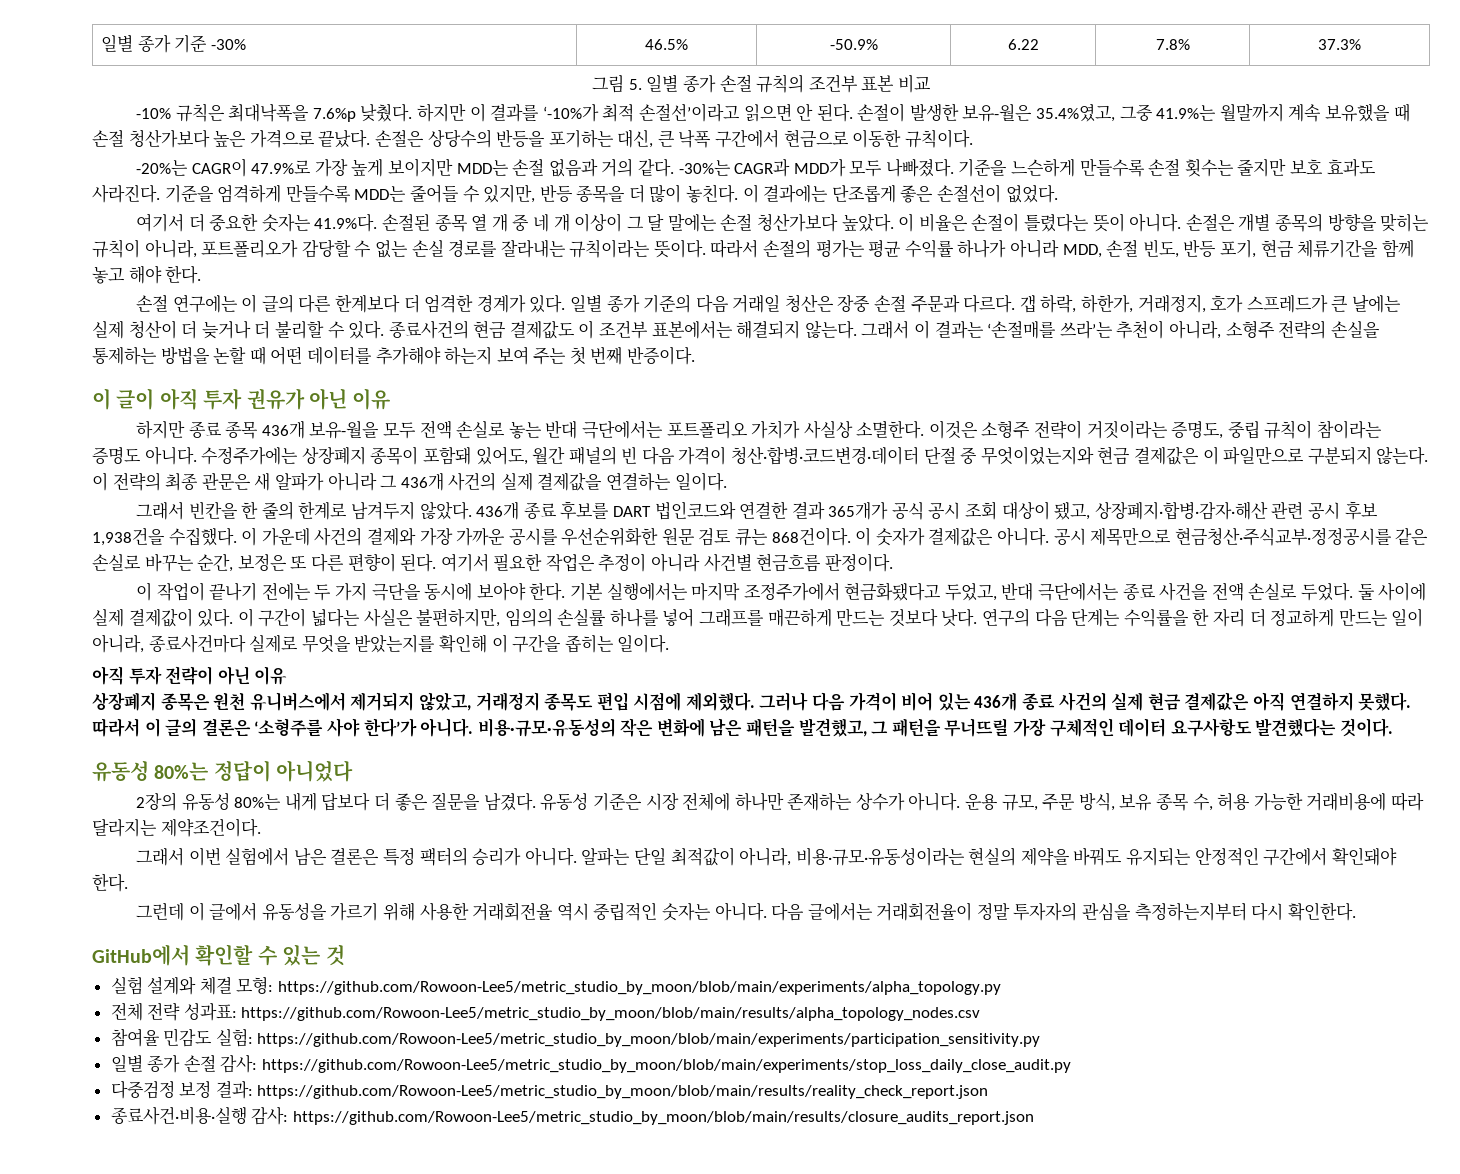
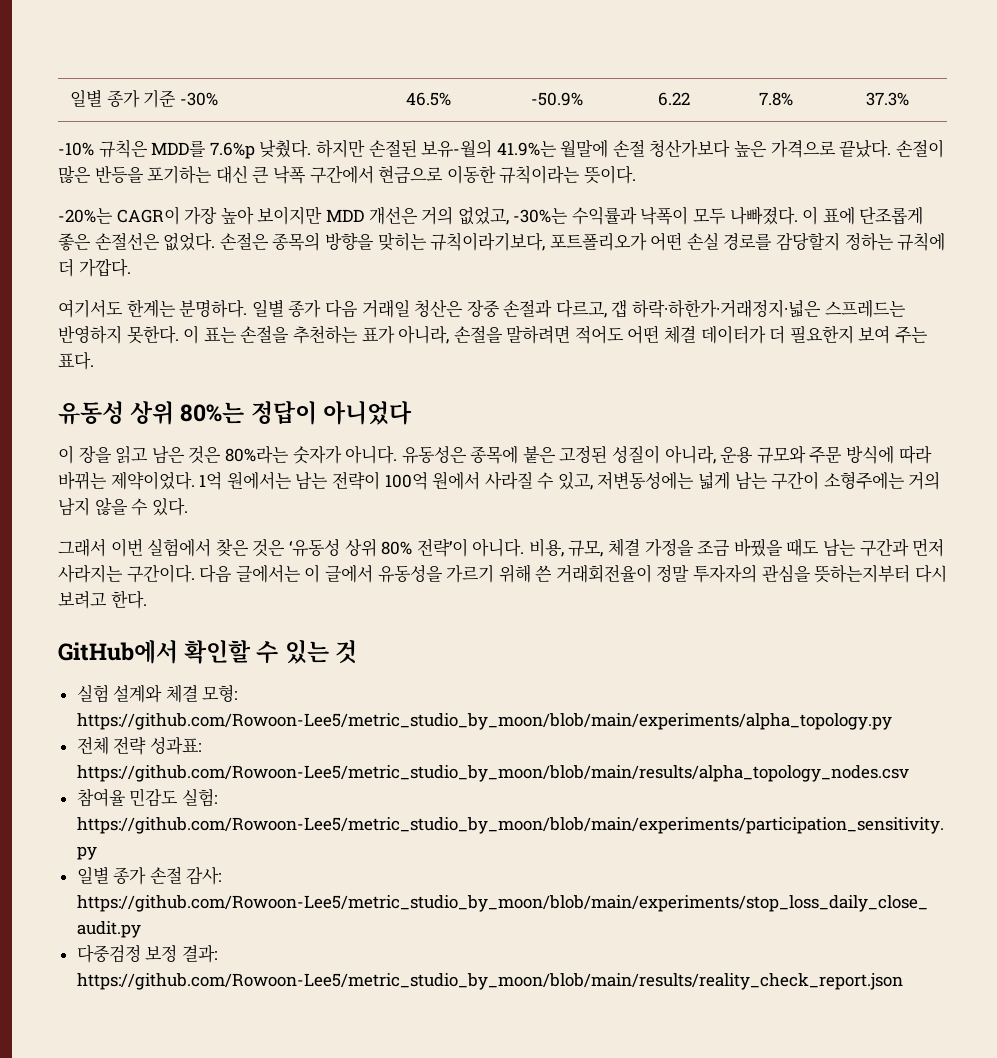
- 그림 5. 일별 종가 손절 규칙의 조건부 표본 비교
- -10% 규칙은 최대낙폭을 7.6%p 낮췄다.
+ -10% 규칙은 MDD를 7.6%p 낮췄다.
- 하지만 이 결과를 ‘-10%가 최적 손절선’이라고 읽으면 안 된다. 손절이 발생한 보유-월은 35.4%였고, 그중 41.9%는 월말까지 계속 보유했을 때 손절 청산가보다 높은 가격으로 끝났다.
+ 하지만 손절된 보유-월의 41.9%는 월말에 손절 청산가보다 높은 가격으로 끝났다.
- 손절은 상당수의 반등을 포기하는 대신, 큰 낙폭 구간에서 현금으로 이동한 규칙이다.
+ 손절이 많은 반등을 포기하는 대신 큰 낙폭 구간에서 현금으로 이동한 규칙이라는 뜻이다.
- -20%는 CAGR이 47.9%로 가장 높게 보이지만 MDD는 손절 없음과 거의 같다. -30%는 CAGR과 MDD가 모두 나빠졌다. 기준을 느슨하게 만들수록 손절 횟수는 줄지만 보호 효과도 사라진다. 기준을 엄격하게 만들수록 MDD는 줄어들 수 있지만, 반등 종목을 더 많이 놓친다. 이 결과에는 단조롭게 좋은 손절선이 없었다.
- 여기서 더 중요한 숫자는 41.9%다. 손절된 종목 열 개 중 네 개 이상이 그 달 말에는 손절 청산가보다 높았다. 이 비율은 손절이 틀렸다는 뜻이 아니다. 손절은 개별 종목의 방향을 맞히는 규칙이 아니라, 포트폴리오가 감당할 수 없는 손실 경로를 잘라내는 규칙이라는 뜻이다. 따라서 손절의 평가는 평균 수익률 하나가 아니라 MDD, 손절 빈도, 반등 포기, 현금 체류기간을 함께 놓고 해야 한다.
- 손절 연구에는 이 글의 다른 한계보다 더 엄격한 경계가 있다. 일별 종가 기준의 다음 거래일 청산은 장중 손절 주문과 다르다. 갭 하락, 하한가, 거래정지, 호가 스프레드가 큰 날에는 실제 청산이 더 늦거나 더 불리할 수 있다. 종료사건의 현금 결제값도 이 조건부 표본에서는 해결되지 않는다. 그래서 이 결과는 ‘손절매를 쓰라’는 추천이 아니라, 소형주 전략의 손실을 통제하는 방법을 논할 때 어떤 데이터를 추가해야 하는지 보여 주는 첫 번째 반증이다.
- 이 글이 아직 투자 권유가 아닌 이유
- 하지만 종료 종목 436개 보유-월을 모두 전액 손실로 놓는 반대 극단에서는 포트폴리오 가치가 사실상 소멸한다. 이것은 소형주 전략이 거짓이라는 증명도, 중립 규칙이 참이라는 증명도 아니다. 수정주가에는 상장폐지 종목이 포함돼 있어도, 월간 패널의 빈 다음 가격이 청산·합병·코드변경·데이터 단절 중 무엇이었는지와 현금 결제값은 이 파일만으로 구분되지 않는다. 이 전략의 최종 관문은 새 알파가 아니라 그 436개 사건의 실제 결제값을 연결하는 일이다.
- 그래서 빈칸을 한 줄의 한계로 남겨두지 않았다. 436개 종료 후보를 DART 법인코드와 연결한 결과 365개가 공식 공시 조회 대상이 됐고, 상장폐지·합병·감자·해산 관련 공시 후보 1,938건을 수집했다. 이 가운데 사건의 결제와 가장 가까운 공시를 우선순위화한 원문 검토 큐는 868건이다. 이 숫자가 결제값은 아니다. 공시 제목만으로 현금청산·주식교부·정정공시를 같은 손실로 바꾸는 순간, 보정은 또 다른 편향이 된다. 여기서 필요한 작업은 추정이 아니라 사건별 현금흐름 판정이다.
- 이 작업이 끝나기 전에는 두 가지 극단을 동시에 보아야 한다. 기본 실행에서는 마지막 조정주가에서 현금화됐다고 두었고, 반대 극단에서는 종료 사건을 전액 손실로 두었다. 둘 사이에 실제 결제값이 있다. 이 구간이 넓다는 사실은 불편하지만, 임의의 손실률 하나를 넣어 그래프를 매끈하게 만드는 것보다 낫다. 연구의 다음 단계는 수익률을 한 자리 더 정교하게 만드는 일이 아니라, 종료사건마다 실제로 무엇을 받았는지를 확인해 이 구간을 좁히는 일이다.
- 아직 투자 전략이 아닌 이유
- 상장폐지 종목은 원천 유니버스에서 제거되지 않았고, 거래정지 종목도 편입 시점에 제외했다. 그러나 다음 가격이 비어 있는 436개 종료 사건의 실제 현금 결제값은 아직 연결하지 못했다. 따라서 이 글의 결론은 ‘소형주를 사야 한다’가 아니다. 비용·규모·유동성의 작은 변화에 남은 패턴을 발견했고, 그 패턴을 무너뜨릴 가장 구체적인 데이터 요구사항도 발견했다는 것이다.
- 유동성 80%는 정답이 아니었다
+ -20%는 CAGR이 가장 높아 보이지만 MDD 개선은 거의 없었고, -30%는 수익률과 낙폭이 모두 나빠졌다. 이 표에 단조롭게 좋은 손절선은 없었다. 손절은 종목의 방향을 맞히는 규칙이라기보다, 포트폴리오가 어떤 손실 경로를 감당할지 정하는 규칙에 더 가깝다.
+ 여기서도 한계는 분명하다. 일별 종가 다음 거래일 청산은 장중 손절과 다르고, 갭 하락·하한가·거래정지·넓은 스프레드는 반영하지 못한다. 이 표는 손절을 추천하는 표가 아니라, 손절을 말하려면 적어도 어떤 체결 데이터가 더 필요한지 보여 주는 표다.
+ 유동성 상위 80%는 정답이 아니었다
- 2장의 유동성 80%는 내게 답보다 더 좋은 질문을 남겼다. 유동성 기준은 시장 전체에 하나만 존재하는 상수가 아니다. 운용 규모, 주문 방식, 보유 종목 수, 허용 가능한 거래비용에 따라 달라지는 제약조건이다.
- 그래서 이번 실험에서 남은 결론은 특정 팩터의 승리가 아니다. 알파는 단일 최적값이 아니라, 비용·규모·유동성이라는 현실의 제약을 바꿔도 유지되는 안정적인 구간에서 확인돼야 한다.
- 그런데 이 글에서 유동성을 가르기 위해 사용한 거래회전율 역시 중립적인 숫자는 아니다. 다음 글에서는 거래회전율이 정말 투자자의 관심을 측정하는지부터 다시 확인한다.
+ 이 장을 읽고 남은 것은 80%라는 숫자가 아니다. 유동성은 종목에 붙은 고정된 성질이 아니라, 운용 규모와 주문 방식에 따라 바뀌는 제약이었다. 1억 원에서는 남는 전략이 100억 원에서 사라질 수 있고, 저변동성에는 넓게 남는 구간이 소형주에는 거의 남지 않을 수 있다.
+ 그래서 이번 실험에서 찾은 것은 ‘유동성 상위 80% 전략’이 아니다. 비용, 규모, 체결 가정을 조금 바꿨을 때도 남는 구간과 먼저 사라지는 구간이다. 다음 글에서는 이 글에서 유동성을 가르기 위해 쓴 거래회전율이 정말 투자자의 관심을 뜻하는지부터 다시 보려고 한다.
- 종료사건·비용·실행 감사: https://github.com/Rowoon-Lee5/metric_studio_by_moon/blob/main/results/closure_audits_report.json

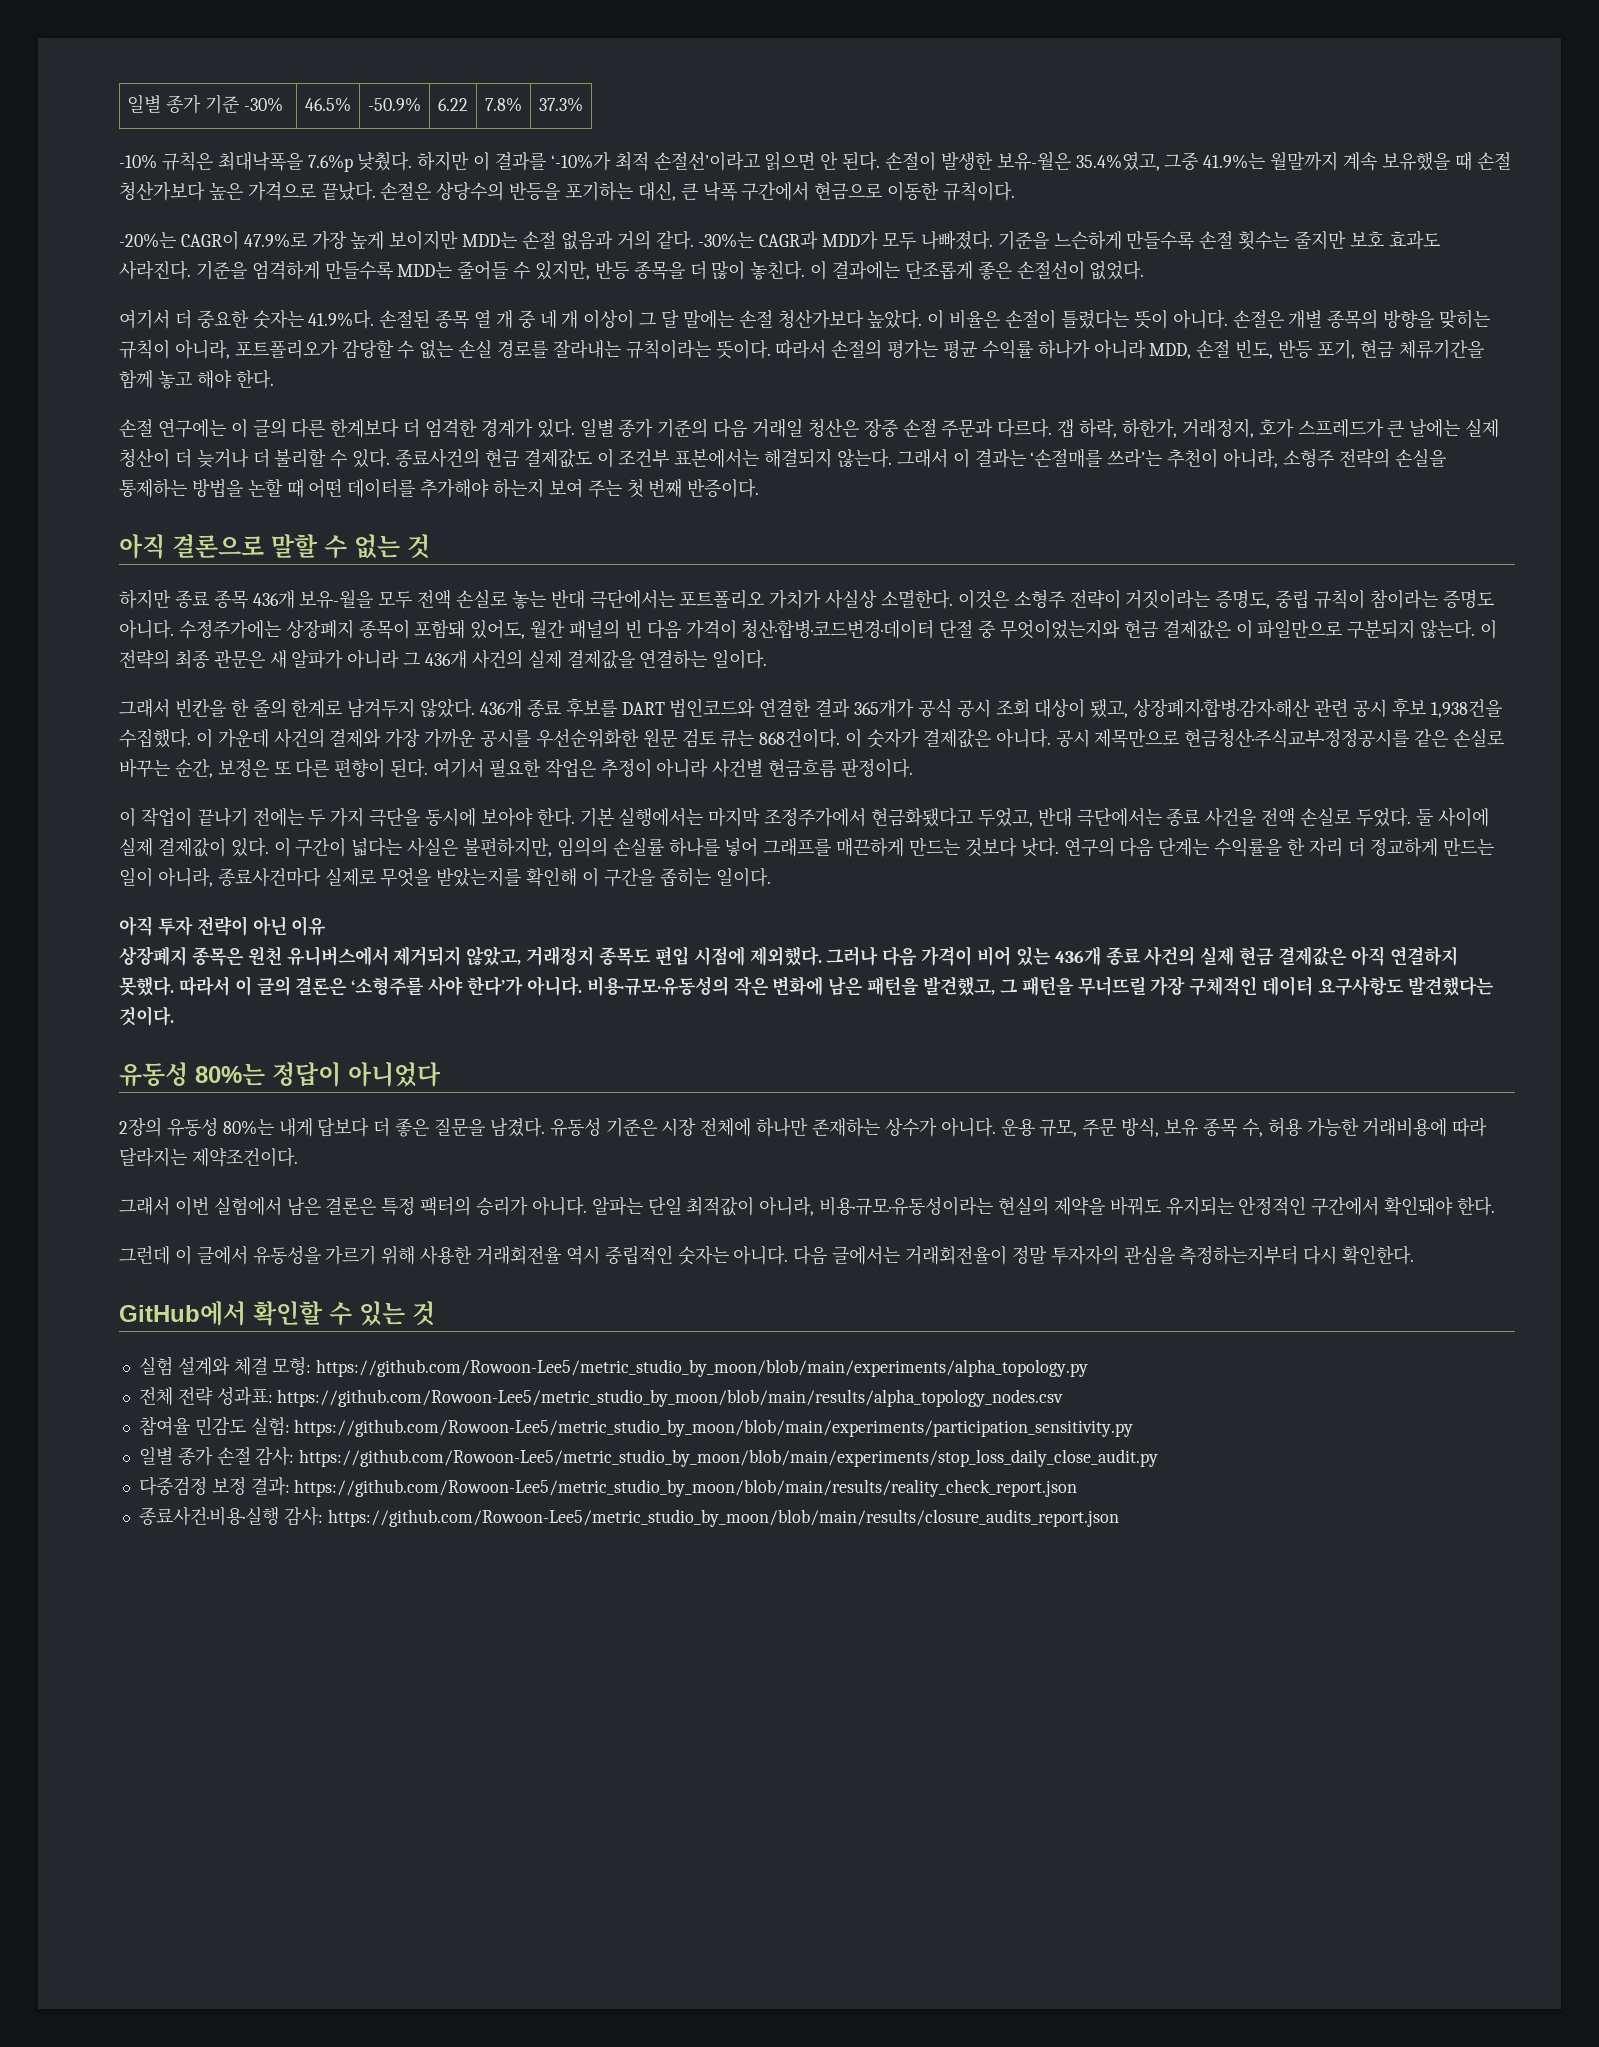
- -10% 규칙은 MDD를 7.6%p 낮췄다.
+ -10% 규칙은 최대낙폭을 7.6%p 낮췄다.
- 하지만 손절된 보유-월의 41.9%는 월말에 손절 청산가보다 높은 가격으로 끝났다.
+ 하지만 이 결과를 ‘-10%가 최적 손절선’이라고 읽으면 안 된다. 손절이 발생한 보유-월은 35.4%였고, 그중 41.9%는 월말까지 계속 보유했을 때 손절 청산가보다 높은 가격으로 끝났다.
- 손절이 많은 반등을 포기하는 대신 큰 낙폭 구간에서 현금으로 이동한 규칙이라는 뜻이다.
+ 손절은 상당수의 반등을 포기하는 대신, 큰 낙폭 구간에서 현금으로 이동한 규칙이다.
- -20%는 CAGR이 가장 높아 보이지만 MDD 개선은 거의 없었고, -30%는 수익률과 낙폭이 모두 나빠졌다. 이 표에 단조롭게 좋은 손절선은 없었다. 손절은 종목의 방향을 맞히는 규칙이라기보다, 포트폴리오가 어떤 손실 경로를 감당할지 정하는 규칙에 더 가깝다.
- 여기서도 한계는 분명하다. 일별 종가 다음 거래일 청산은 장중 손절과 다르고, 갭 하락·하한가·거래정지·넓은 스프레드는 반영하지 못한다. 이 표는 손절을 추천하는 표가 아니라, 손절을 말하려면 적어도 어떤 체결 데이터가 더 필요한지 보여 주는 표다.
- 유동성 상위 80%는 정답이 아니었다
+ -20%는 CAGR이 47.9%로 가장 높게 보이지만 MDD는 손절 없음과 거의 같다. -30%는 CAGR과 MDD가 모두 나빠졌다. 기준을 느슨하게 만들수록 손절 횟수는 줄지만 보호 효과도 사라진다. 기준을 엄격하게 만들수록 MDD는 줄어들 수 있지만, 반등 종목을 더 많이 놓친다. 이 결과에는 단조롭게 좋은 손절선이 없었다.
+ 여기서 더 중요한 숫자는 41.9%다. 손절된 종목 열 개 중 네 개 이상이 그 달 말에는 손절 청산가보다 높았다. 이 비율은 손절이 틀렸다는 뜻이 아니다. 손절은 개별 종목의 방향을 맞히는 규칙이 아니라, 포트폴리오가 감당할 수 없는 손실 경로를 잘라내는 규칙이라는 뜻이다. 따라서 손절의 평가는 평균 수익률 하나가 아니라 MDD, 손절 빈도, 반등 포기, 현금 체류기간을 함께 놓고 해야 한다.
+ 손절 연구에는 이 글의 다른 한계보다 더 엄격한 경계가 있다. 일별 종가 기준의 다음 거래일 청산은 장중 손절 주문과 다르다. 갭 하락, 하한가, 거래정지, 호가 스프레드가 큰 날에는 실제 청산이 더 늦거나 더 불리할 수 있다. 종료사건의 현금 결제값도 이 조건부 표본에서는 해결되지 않는다. 그래서 이 결과는 ‘손절매를 쓰라’는 추천이 아니라, 소형주 전략의 손실을 통제하는 방법을 논할 때 어떤 데이터를 추가해야 하는지 보여 주는 첫 번째 반증이다.
+ 아직 결론으로 말할 수 없는 것
+ 하지만 종료 종목 436개 보유-월을 모두 전액 손실로 놓는 반대 극단에서는 포트폴리오 가치가 사실상 소멸한다. 이것은 소형주 전략이 거짓이라는 증명도, 중립 규칙이 참이라는 증명도 아니다. 수정주가에는 상장폐지 종목이 포함돼 있어도, 월간 패널의 빈 다음 가격이 청산·합병·코드변경·데이터 단절 중 무엇이었는지와 현금 결제값은 이 파일만으로 구분되지 않는다. 이 전략의 최종 관문은 새 알파가 아니라 그 436개 사건의 실제 결제값을 연결하는 일이다.
+ 그래서 빈칸을 한 줄의 한계로 남겨두지 않았다. 436개 종료 후보를 DART 법인코드와 연결한 결과 365개가 공식 공시 조회 대상이 됐고, 상장폐지·합병·감자·해산 관련 공시 후보 1,938건을 수집했다. 이 가운데 사건의 결제와 가장 가까운 공시를 우선순위화한 원문 검토 큐는 868건이다. 이 숫자가 결제값은 아니다. 공시 제목만으로 현금청산·주식교부·정정공시를 같은 손실로 바꾸는 순간, 보정은 또 다른 편향이 된다. 여기서 필요한 작업은 추정이 아니라 사건별 현금흐름 판정이다.
+ 이 작업이 끝나기 전에는 두 가지 극단을 동시에 보아야 한다. 기본 실행에서는 마지막 조정주가에서 현금화됐다고 두었고, 반대 극단에서는 종료 사건을 전액 손실로 두었다. 둘 사이에 실제 결제값이 있다. 이 구간이 넓다는 사실은 불편하지만, 임의의 손실률 하나를 넣어 그래프를 매끈하게 만드는 것보다 낫다. 연구의 다음 단계는 수익률을 한 자리 더 정교하게 만드는 일이 아니라, 종료사건마다 실제로 무엇을 받았는지를 확인해 이 구간을 좁히는 일이다.
+ 아직 투자 전략이 아닌 이유
+ 상장폐지 종목은 원천 유니버스에서 제거되지 않았고, 거래정지 종목도 편입 시점에 제외했다. 그러나 다음 가격이 비어 있는 436개 종료 사건의 실제 현금 결제값은 아직 연결하지 못했다. 따라서 이 글의 결론은 ‘소형주를 사야 한다’가 아니다. 비용·규모·유동성의 작은 변화에 남은 패턴을 발견했고, 그 패턴을 무너뜨릴 가장 구체적인 데이터 요구사항도 발견했다는 것이다.
+ 유동성 80%는 정답이 아니었다
- 이 장을 읽고 남은 것은 80%라는 숫자가 아니다. 유동성은 종목에 붙은 고정된 성질이 아니라, 운용 규모와 주문 방식에 따라 바뀌는 제약이었다. 1억 원에서는 남는 전략이 100억 원에서 사라질 수 있고, 저변동성에는 넓게 남는 구간이 소형주에는 거의 남지 않을 수 있다.
- 그래서 이번 실험에서 찾은 것은 ‘유동성 상위 80% 전략’이 아니다. 비용, 규모, 체결 가정을 조금 바꿨을 때도 남는 구간과 먼저 사라지는 구간이다. 다음 글에서는 이 글에서 유동성을 가르기 위해 쓴 거래회전율이 정말 투자자의 관심을 뜻하는지부터 다시 보려고 한다.
+ 2장의 유동성 80%는 내게 답보다 더 좋은 질문을 남겼다. 유동성 기준은 시장 전체에 하나만 존재하는 상수가 아니다. 운용 규모, 주문 방식, 보유 종목 수, 허용 가능한 거래비용에 따라 달라지는 제약조건이다.
+ 그래서 이번 실험에서 남은 결론은 특정 팩터의 승리가 아니다. 알파는 단일 최적값이 아니라, 비용·규모·유동성이라는 현실의 제약을 바꿔도 유지되는 안정적인 구간에서 확인돼야 한다.
+ 그런데 이 글에서 유동성을 가르기 위해 사용한 거래회전율 역시 중립적인 숫자는 아니다. 다음 글에서는 거래회전율이 정말 투자자의 관심을 측정하는지부터 다시 확인한다.
+ 종료사건·비용·실행 감사: https://github.com/Rowoon-Lee5/metric_studio_by_moon/blob/main/results/closure_audits_report.json

